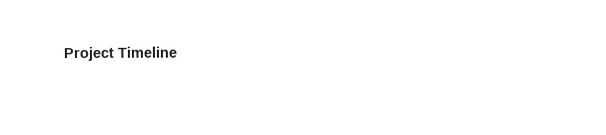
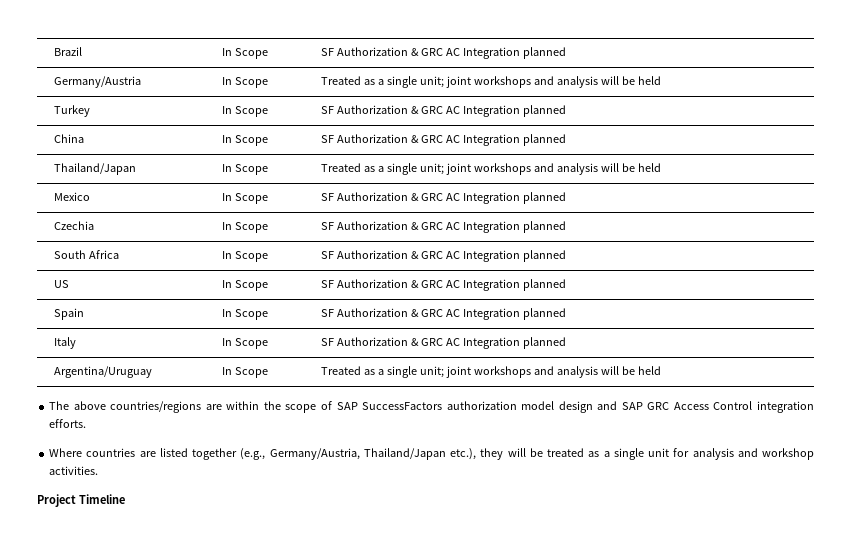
+ Brazil | In Scope | SF Authorization & GRC AC Integration planned
+ Germany/Austria | In Scope | Treated as a single unit; joint workshops and analysis will be held
+ Turkey | In Scope | SF Authorization & GRC AC Integration planned
+ China | In Scope | SF Authorization & GRC AC Integration planned
+ Thailand/Japan | In Scope | Treated as a single unit; joint workshops and analysis will be held
+ Mexico | In Scope | SF Authorization & GRC AC Integration planned
+ Czechia | In Scope | SF Authorization & GRC AC Integration planned
+ South Africa | In Scope | SF Authorization & GRC AC Integration planned
+ US | In Scope | SF Authorization & GRC AC Integration planned
+ Spain | In Scope | SF Authorization & GRC AC Integration planned
+ Italy | In Scope | SF Authorization & GRC AC Integration planned
+ Argentina/Uruguay | In Scope | Treated as a single unit; joint workshops and analysis will be held
+ The above countries/regions are within the scope of SAP SuccessFactors authorization model design and SAP GRC Access Control integration efforts.
+ Where countries are listed together (e.g., Germany/Austria, Thailand/Japan etc.), they will be treated as a single unit for analysis and workshop activities.

